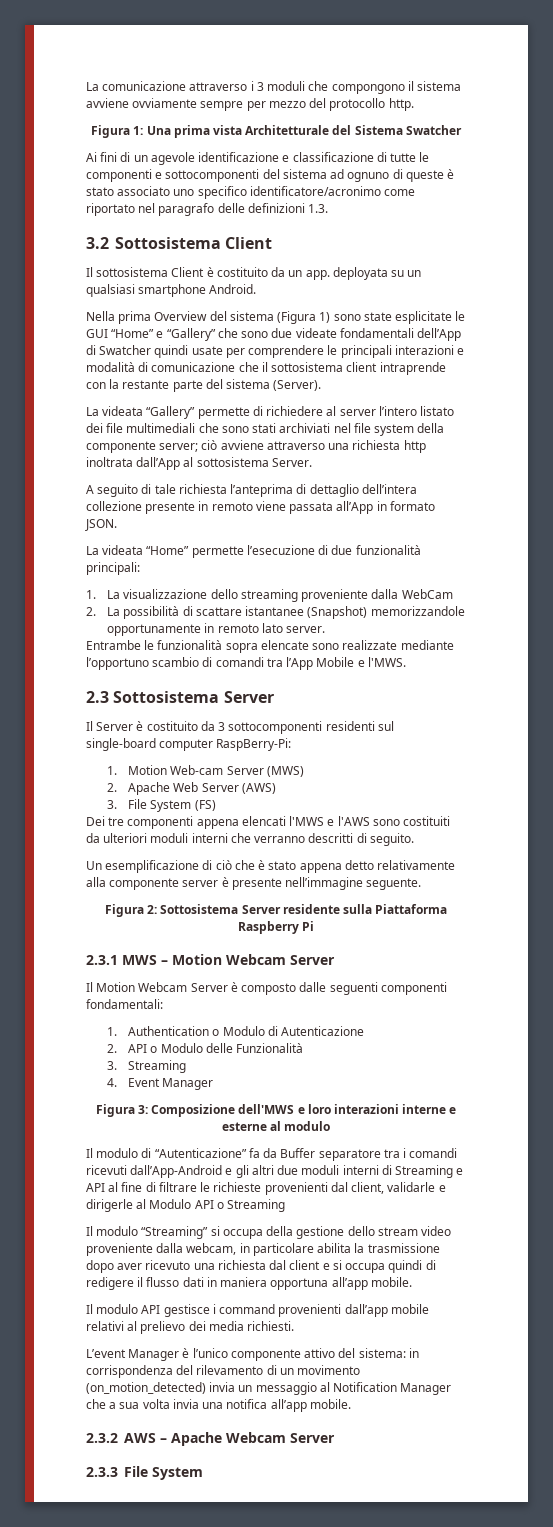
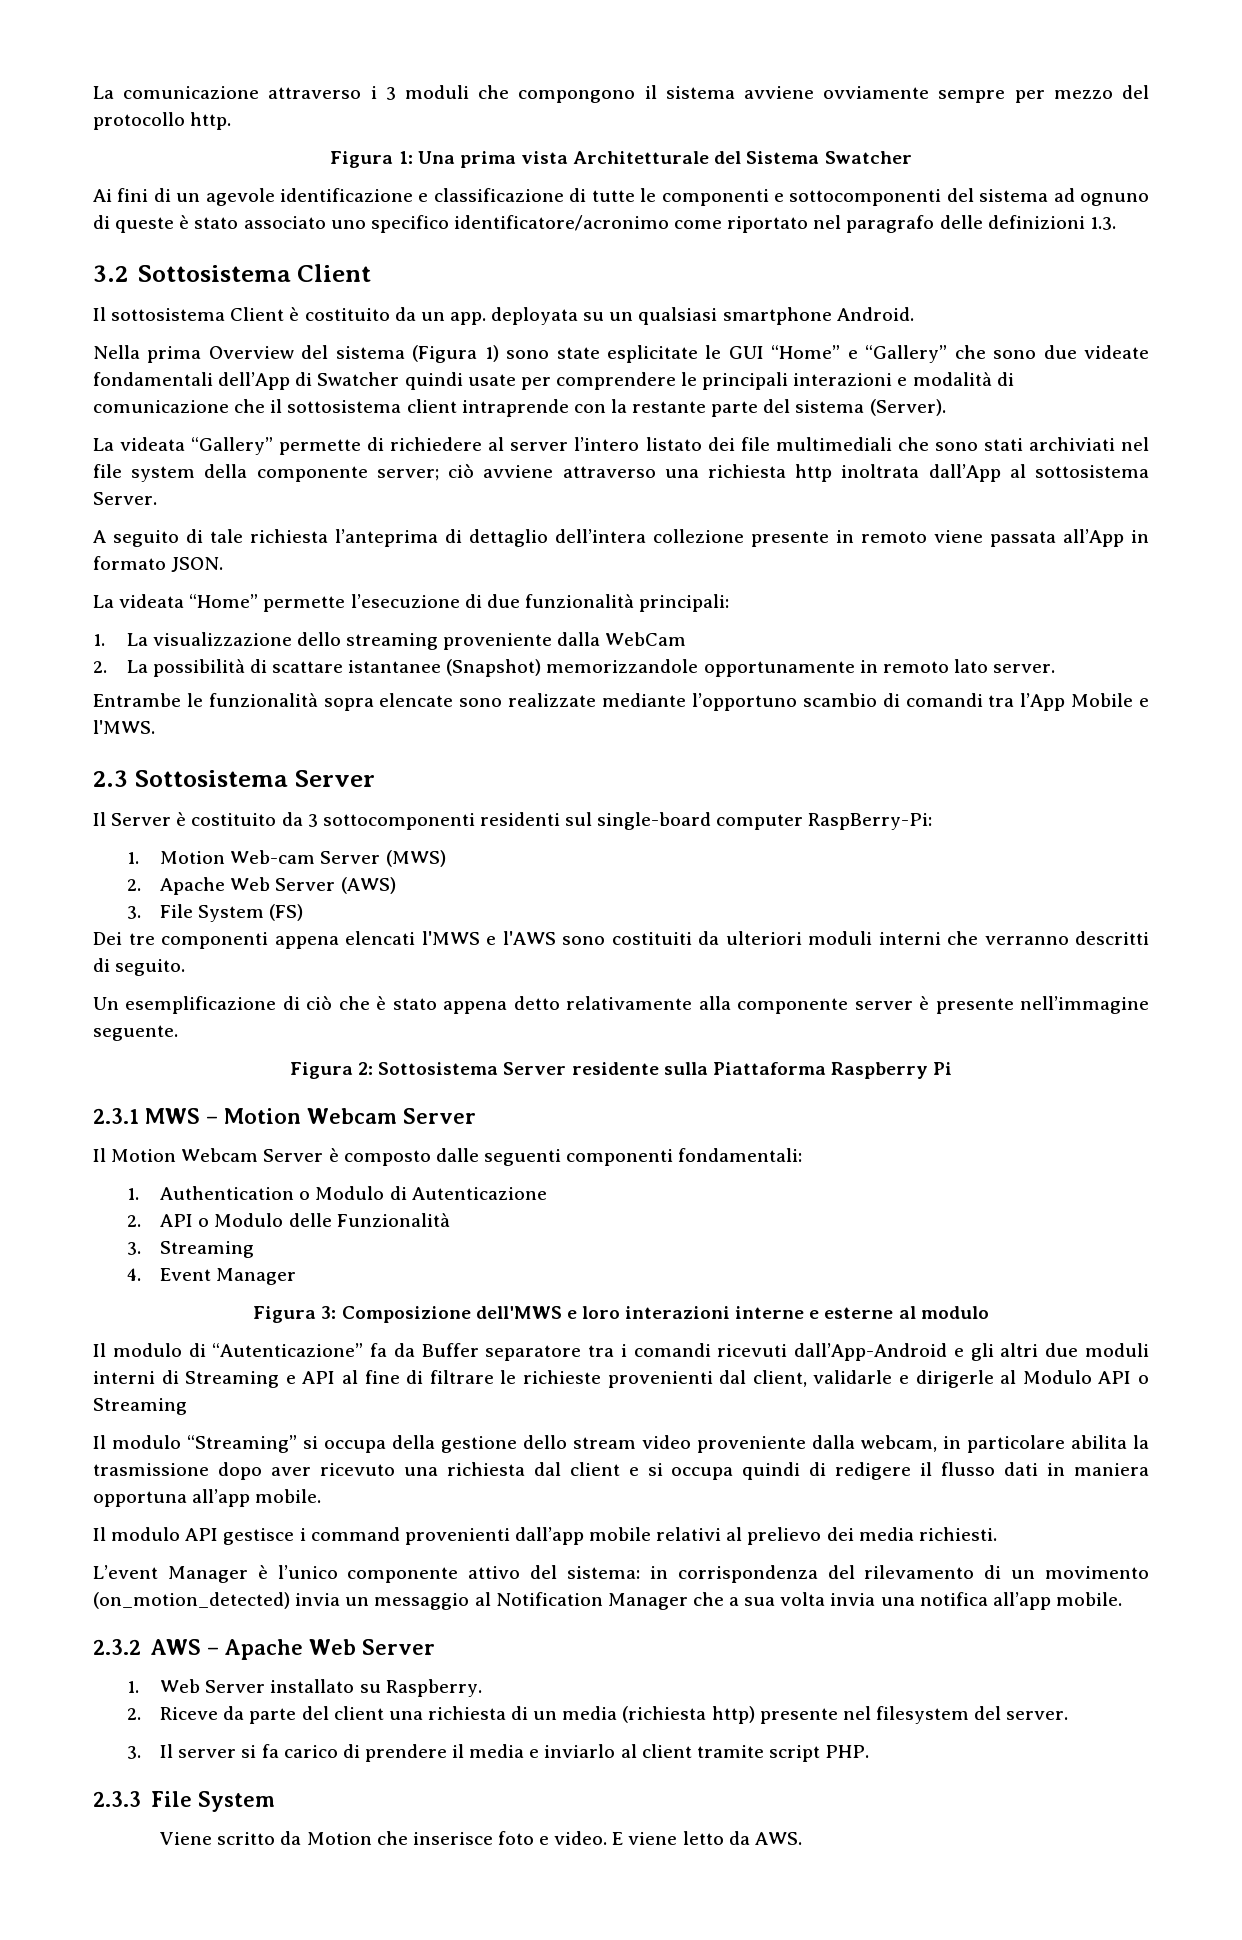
- 2.3.2 AWS – Apache Webcam Server
+ 2.3.2 AWS – Apache Web Server
+ 1. Web Server installato su Raspberry.
+ 2. Riceve da parte del client una richiesta di un media (richiesta http) presente nel filesystem del server.
+ 3. Il server si fa carico di prendere il media e inviarlo al client tramite script PHP.
  2.3.3 File System
+ Viene scritto da Motion che inserisce foto e video. E viene letto da AWS.

